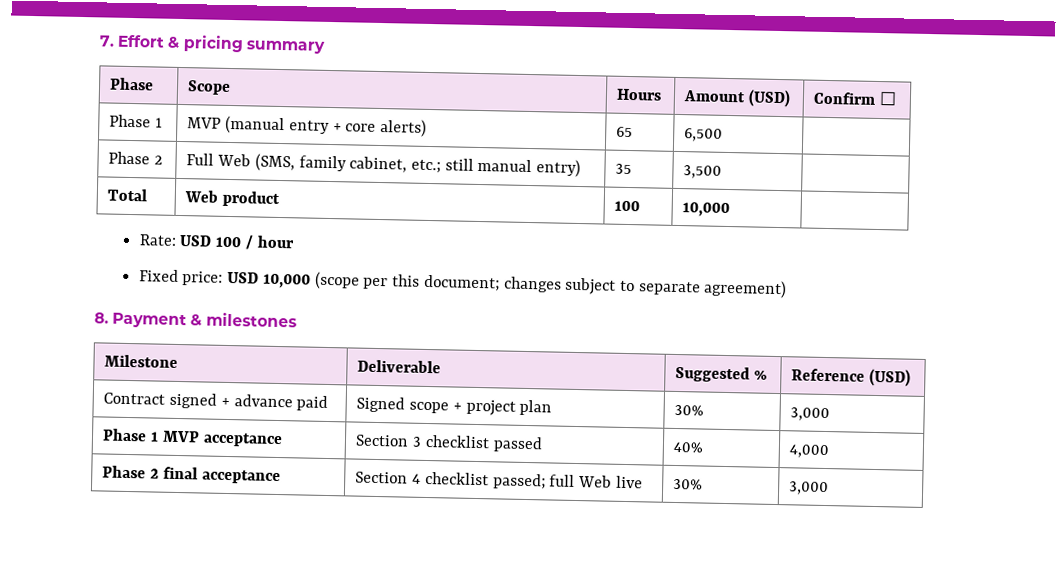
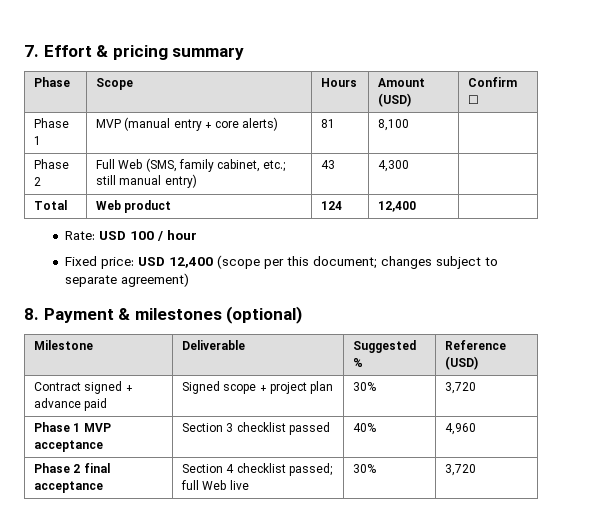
- Phase 1 | MVP (manual entry + core alerts) | 65 | 6,500 |
+ Phase 1 | MVP (manual entry + core alerts) | 81 | 8,100 |
- Phase 2 | Full Web (SMS, family cabinet, etc.; still manual entry) | 35 | 3,500 |
+ Phase 2 | Full Web (SMS, family cabinet, etc.; still manual entry) | 43 | 4,300 |
- Total | Web product | 100 | 10,000 |
+ Total | Web product | 124 | 12,400 |
- Fixed price: USD 10,000 (scope per this document; changes subject to separate agreement)
+ Fixed price: USD 12,400 (scope per this document; changes subject to separate agreement)
- 8. Payment & milestones
+ 8. Payment & milestones (optional)
- Contract signed + advance paid | Signed scope + project plan | 30% | 3,000
+ Contract signed + advance paid | Signed scope + project plan | 30% | 3,720
- Phase 1 MVP acceptance | Section 3 checklist passed | 40% | 4,000
+ Phase 1 MVP acceptance | Section 3 checklist passed | 40% | 4,960
- Phase 2 final acceptance | Section 4 checklist passed; full Web live | 30% | 3,000
+ Phase 2 final acceptance | Section 4 checklist passed; full Web live | 30% | 3,720

